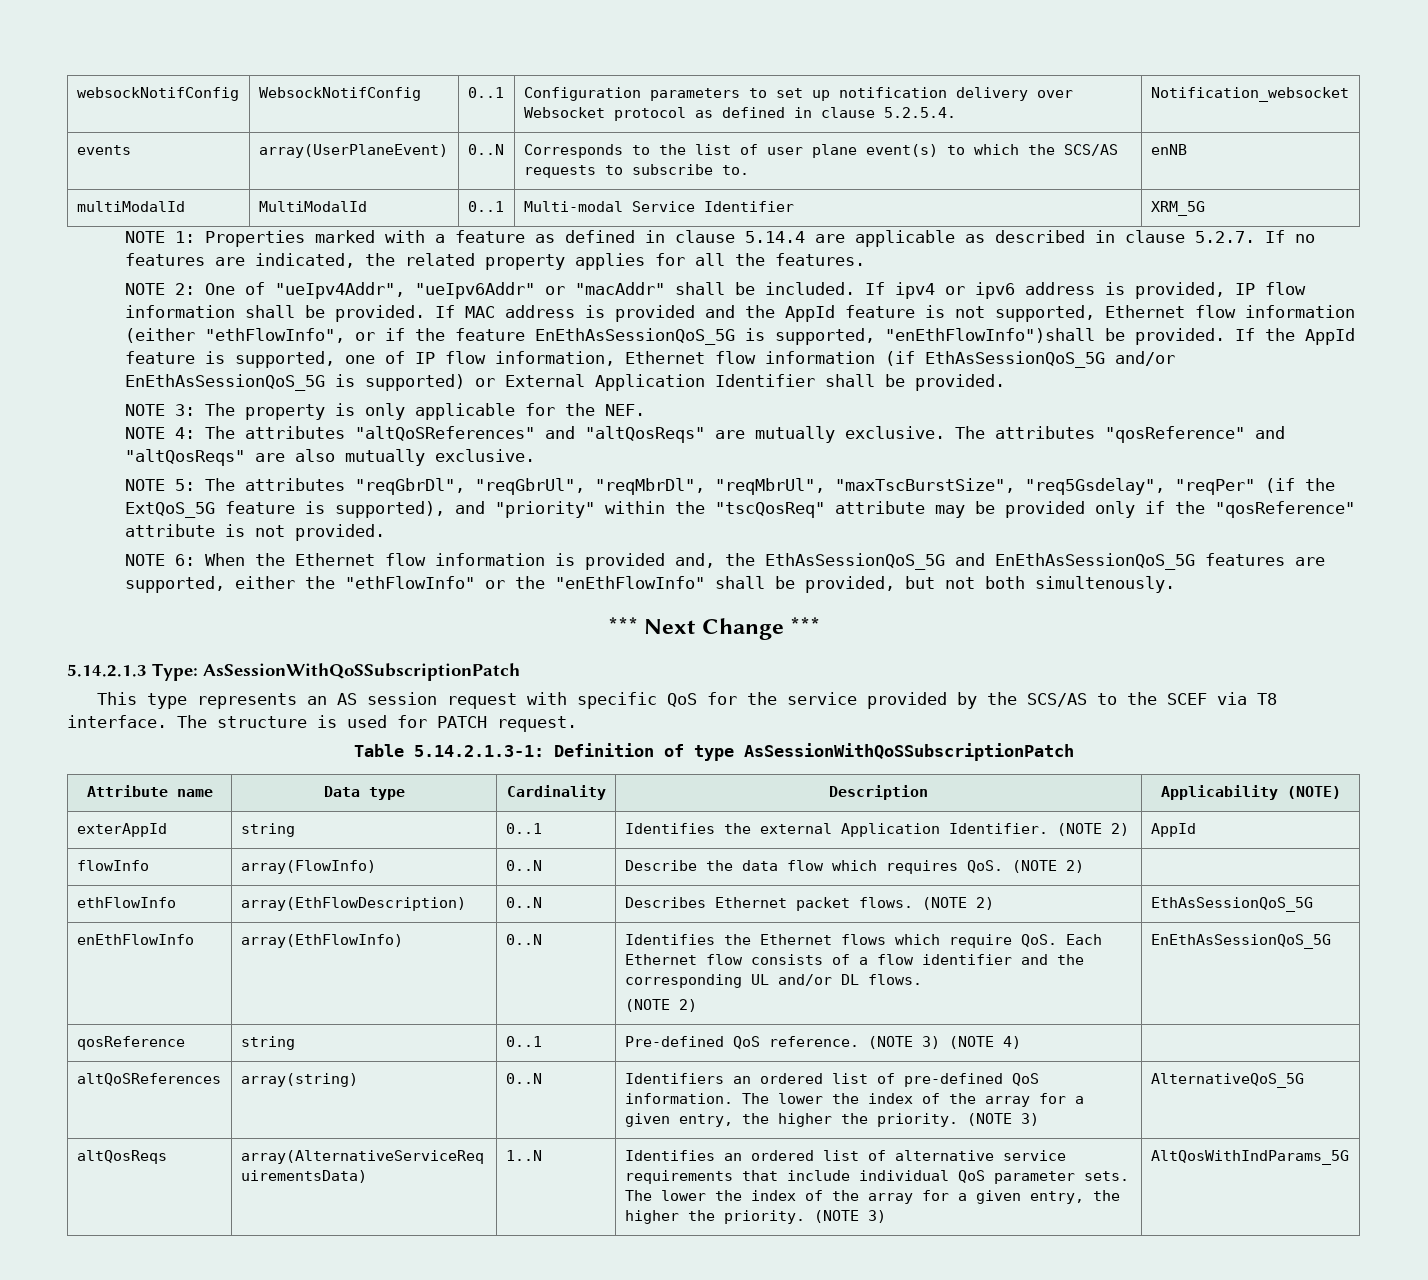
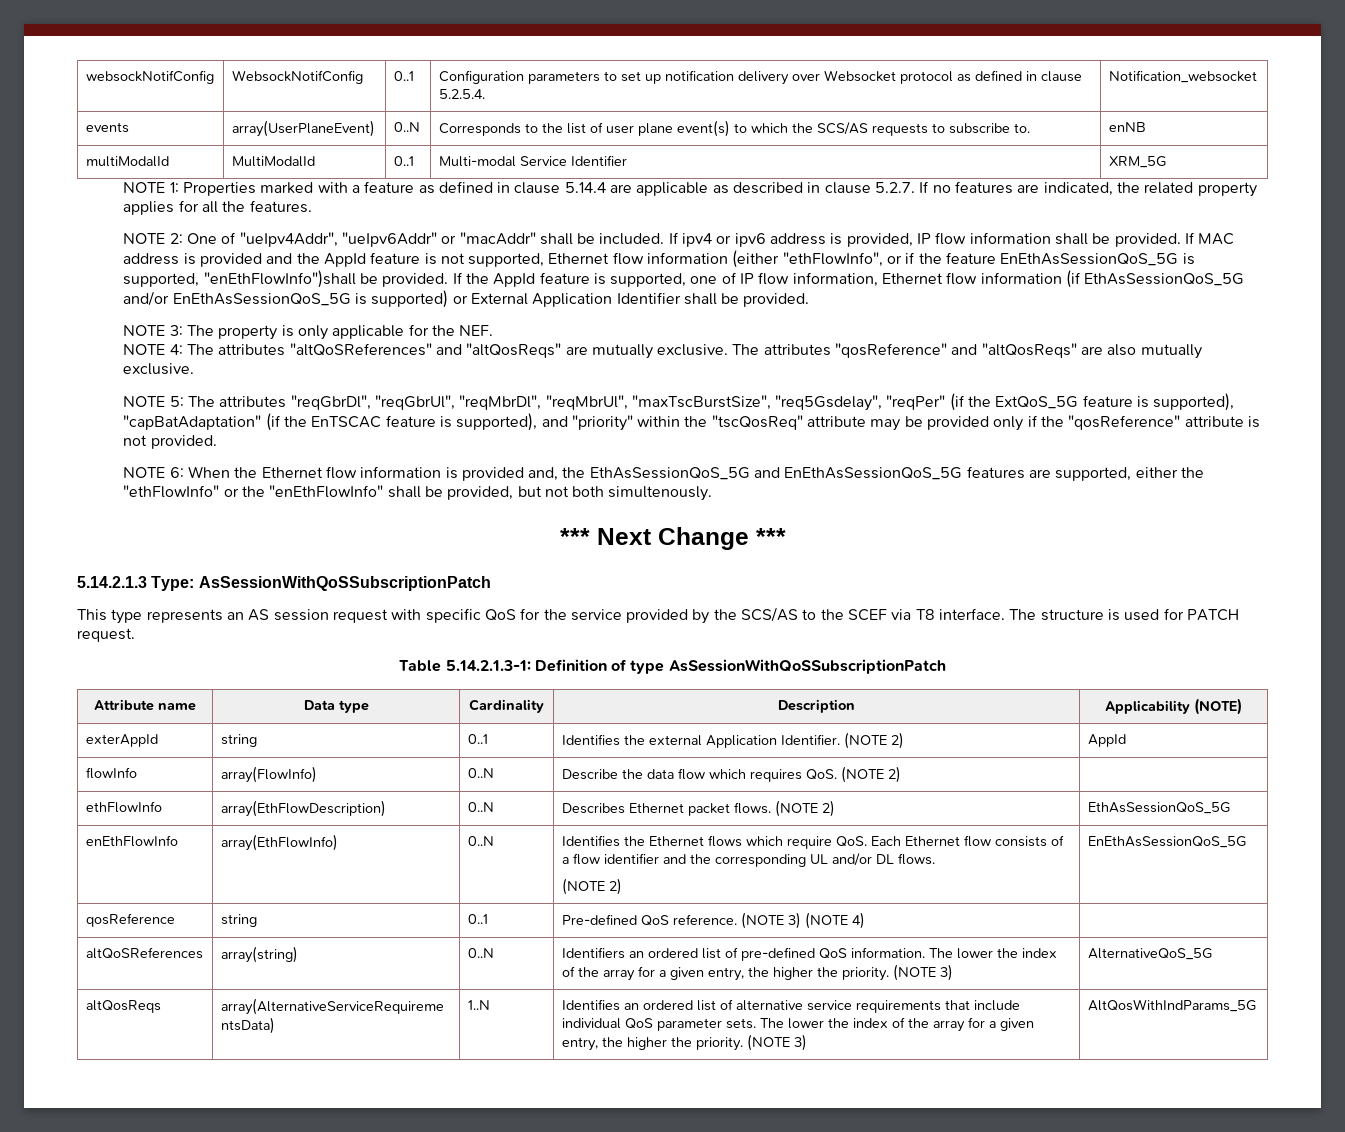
- NOTE 5: The attributes "reqGbrDl", "reqGbrUl", "reqMbrDl", "reqMbrUl", "maxTscBurstSize", "req5Gsdelay", "reqPer" (if the ExtQoS_5G feature is supported), and "priority" within the "tscQosReq" attribute may be provided only if the "qosReference" attribute is not provided.
+ NOTE 5: The attributes "reqGbrDl", "reqGbrUl", "reqMbrDl", "reqMbrUl", "maxTscBurstSize", "req5Gsdelay", "reqPer" (if the ExtQoS_5G feature is supported), "capBatAdaptation" (if the EnTSCAC feature is supported), and "priority" within the "tscQosReq" attribute may be provided only if the "qosReference" attribute is not provided.

